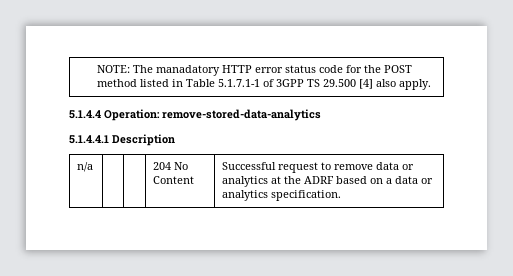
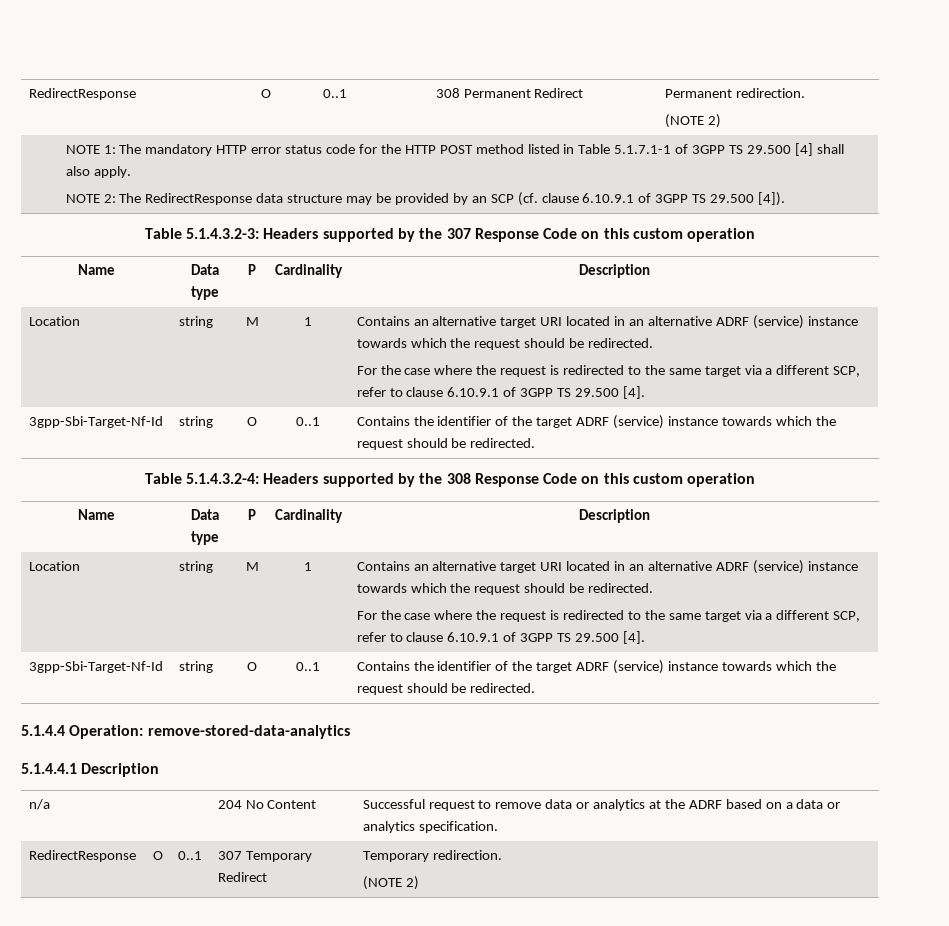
- NOTE: The manadatory HTTP error status code for the POST method listed in Table 5.1.7.1-1 of 3GPP TS 29.500 [4] also apply.
+ RedirectResponse | O | 0..1 | 308 Permanent Redirect | Permanent redirection.
+ (NOTE 2)
+ NOTE 1: The mandatory HTTP error status code for the HTTP POST method listed in Table 5.1.7.1-1 of 3GPP TS 29.500 [4] shall also apply.
+ NOTE 2: The RedirectResponse data structure may be provided by an SCP (cf. clause 6.10.9.1 of 3GPP TS 29.500 [4]).
+ Table 5.1.4.3.2-3: Headers supported by the 307 Response Code on this custom operation
+ Name | Data type | P | Cardinality | Description
+ Location | string | M | 1 | Contains an alternative target URI located in an alternative ADRF (service) instance towards which the request should be redirected.
+ For the case where the request is redirected to the same target via a different SCP, refer to clause 6.10.9.1 of 3GPP TS 29.500 [4].
+ 3gpp-Sbi-Target-Nf-Id | string | O | 0..1 | Contains the identifier of the target ADRF (service) instance towards which the request should be redirected.
+ Table 5.1.4.3.2-4: Headers supported by the 308 Response Code on this custom operation
+ Name | Data type | P | Cardinality | Description
+ Location | string | M | 1 | Contains an alternative target URI located in an alternative ADRF (service) instance towards which the request should be redirected.
+ For the case where the request is redirected to the same target via a different SCP, refer to clause 6.10.9.1 of 3GPP TS 29.500 [4].
+ 3gpp-Sbi-Target-Nf-Id | string | O | 0..1 | Contains the identifier of the target ADRF (service) instance towards which the request should be redirected.
+ RedirectResponse | O | 0..1 | 307 Temporary Redirect | Temporary redirection.
+ (NOTE 2)

